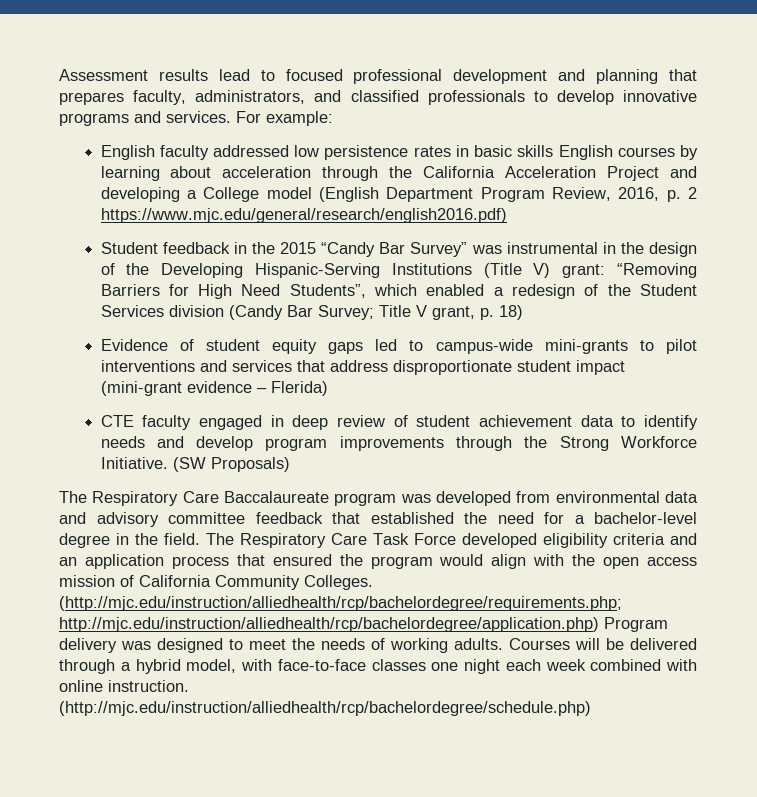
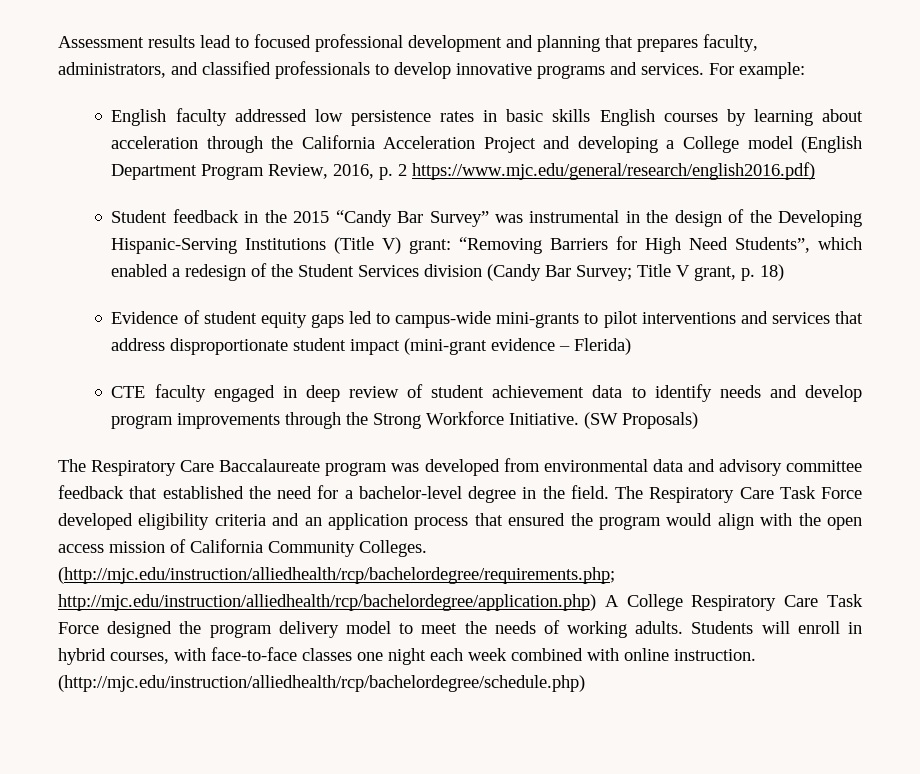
- (http://mjc.edu/instruction/alliedhealth/rcp/bachelordegree/requirements.php; http://mjc.edu/instruction/alliedhealth/rcp/bachelordegree/application.php) Program delivery was designed to meet the needs of working adults.
+ (http://mjc.edu/instruction/alliedhealth/rcp/bachelordegree/requirements.php; http://mjc.edu/instruction/alliedhealth/rcp/bachelordegree/application.php) A College Respiratory Care Task Force designed the program delivery model to meet the needs of working adults.
- Courses will be delivered through a hybrid model, with face-to-face classes one night each week combined with online instruction.
+ Students will enroll in hybrid courses, with face-to-face classes one night each week combined with online instruction.

